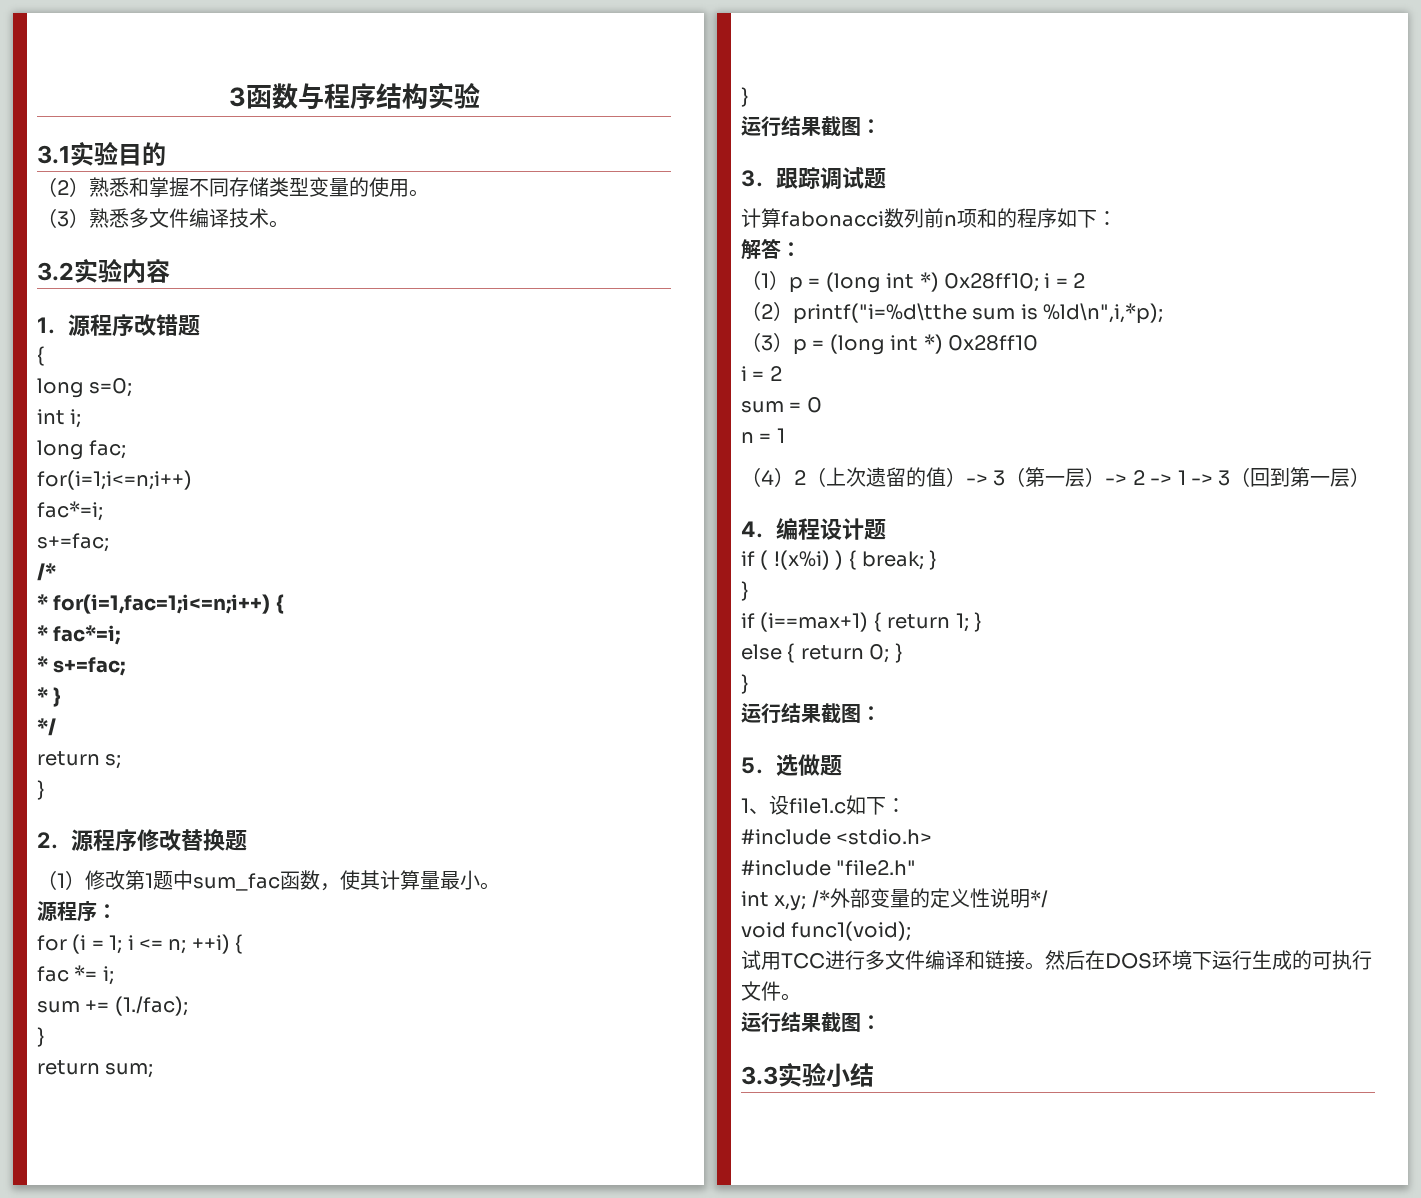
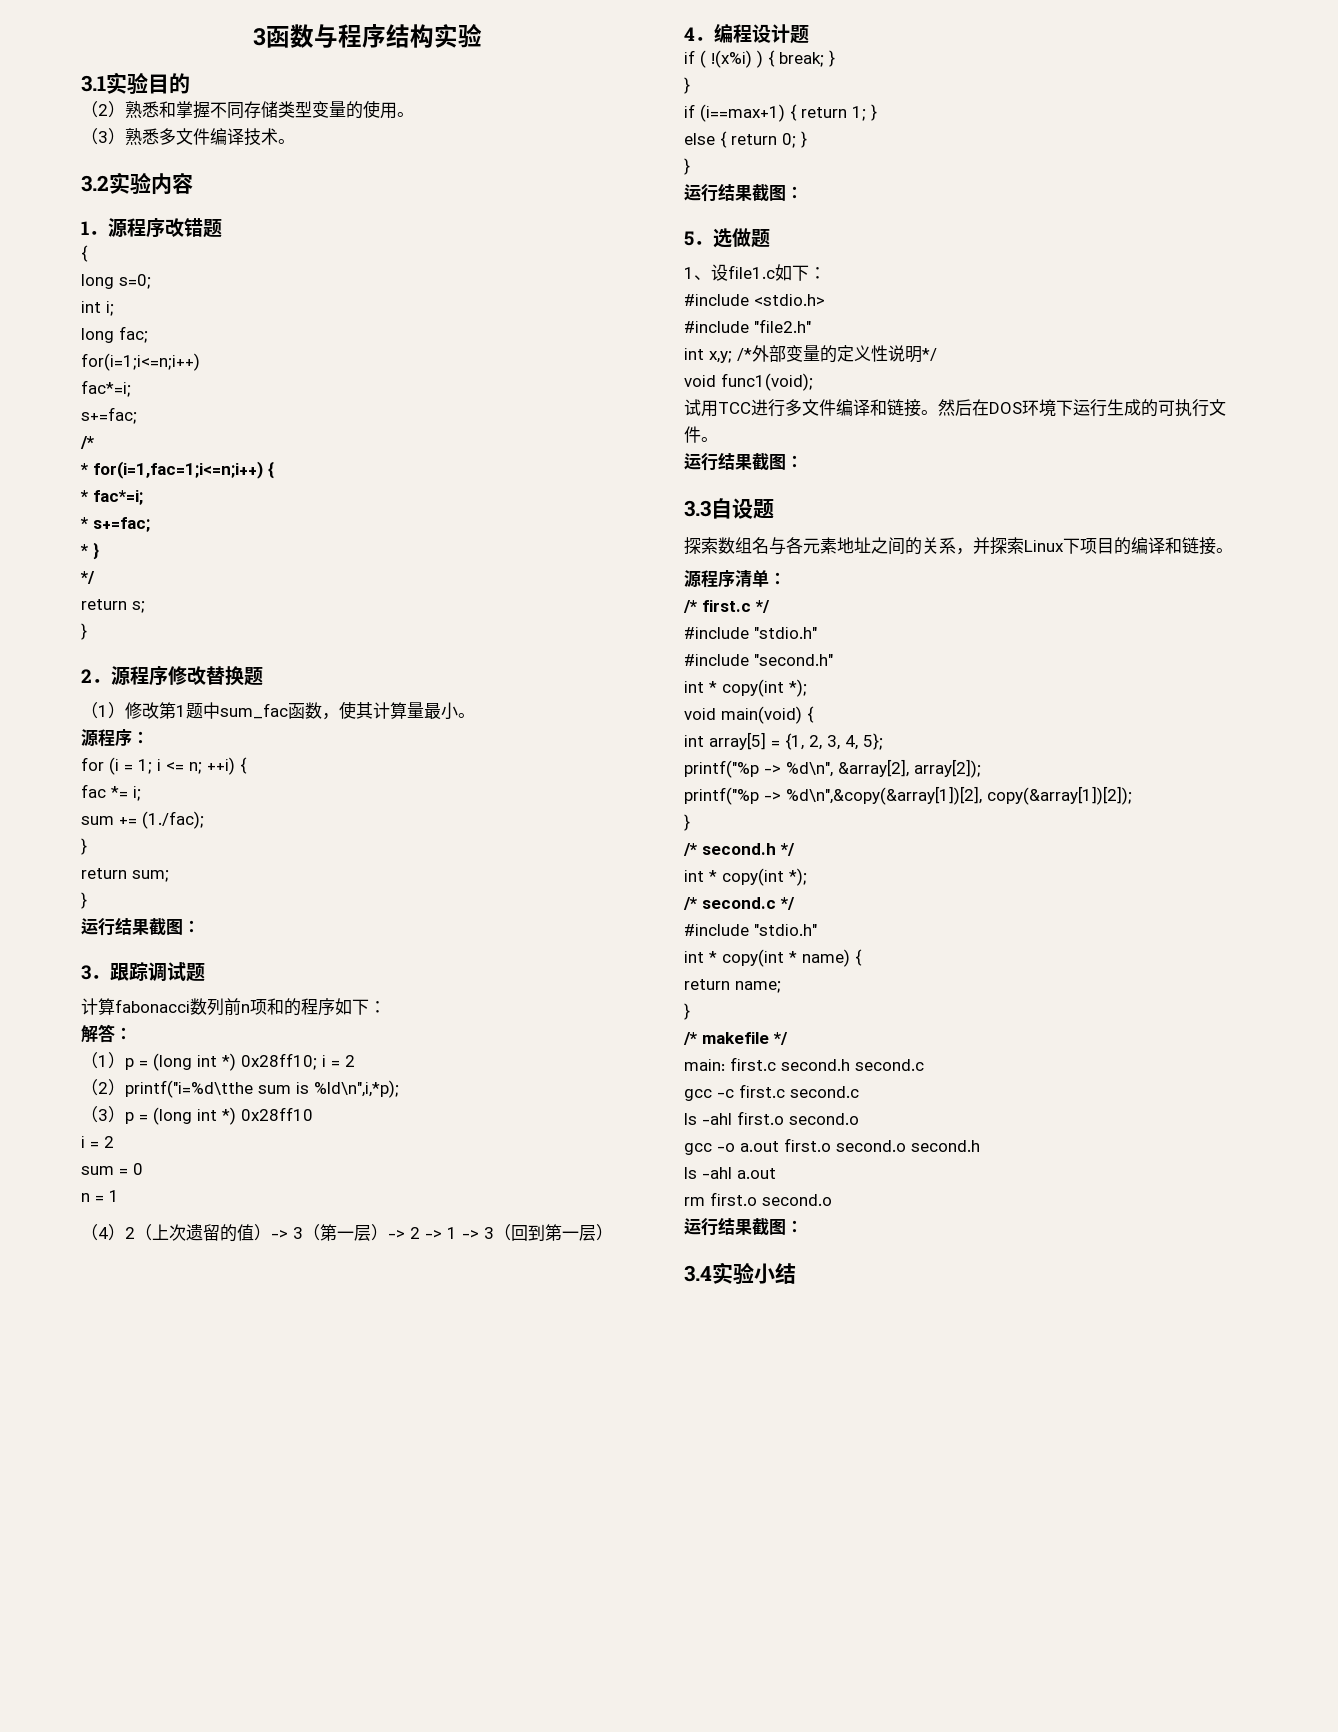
- 3.3实验小结
+ 3.3自设题
+ 探索数组名与各元素地址之间的关系，并探索Linux下项目的编译和链接。
+ 源程序清单：
+ /* first.c */
+ #include "stdio.h"
+ #include "second.h"
+ int * copy(int *);
+ void main(void) {
+ int array[5] = {1, 2, 3, 4, 5};
+ printf("%p -> %d\n", &array[2], array[2]);
+ printf("%p -> %d\n",&copy(&array[1])[2], copy(&array[1])[2]);
+ }
+ /* second.h */
+ int * copy(int *);
+ /* second.c */
+ #include "stdio.h"
+ int * copy(int * name) {
+ return name;
+ }
+ /* makefile */
+ main: first.c second.h second.c
+ gcc -c first.c second.c
+ ls -ahl first.o second.o
+ gcc -o a.out first.o second.o second.h
+ ls -ahl a.out
+ rm first.o second.o
+ 运行结果截图：
+ 3.4实验小结

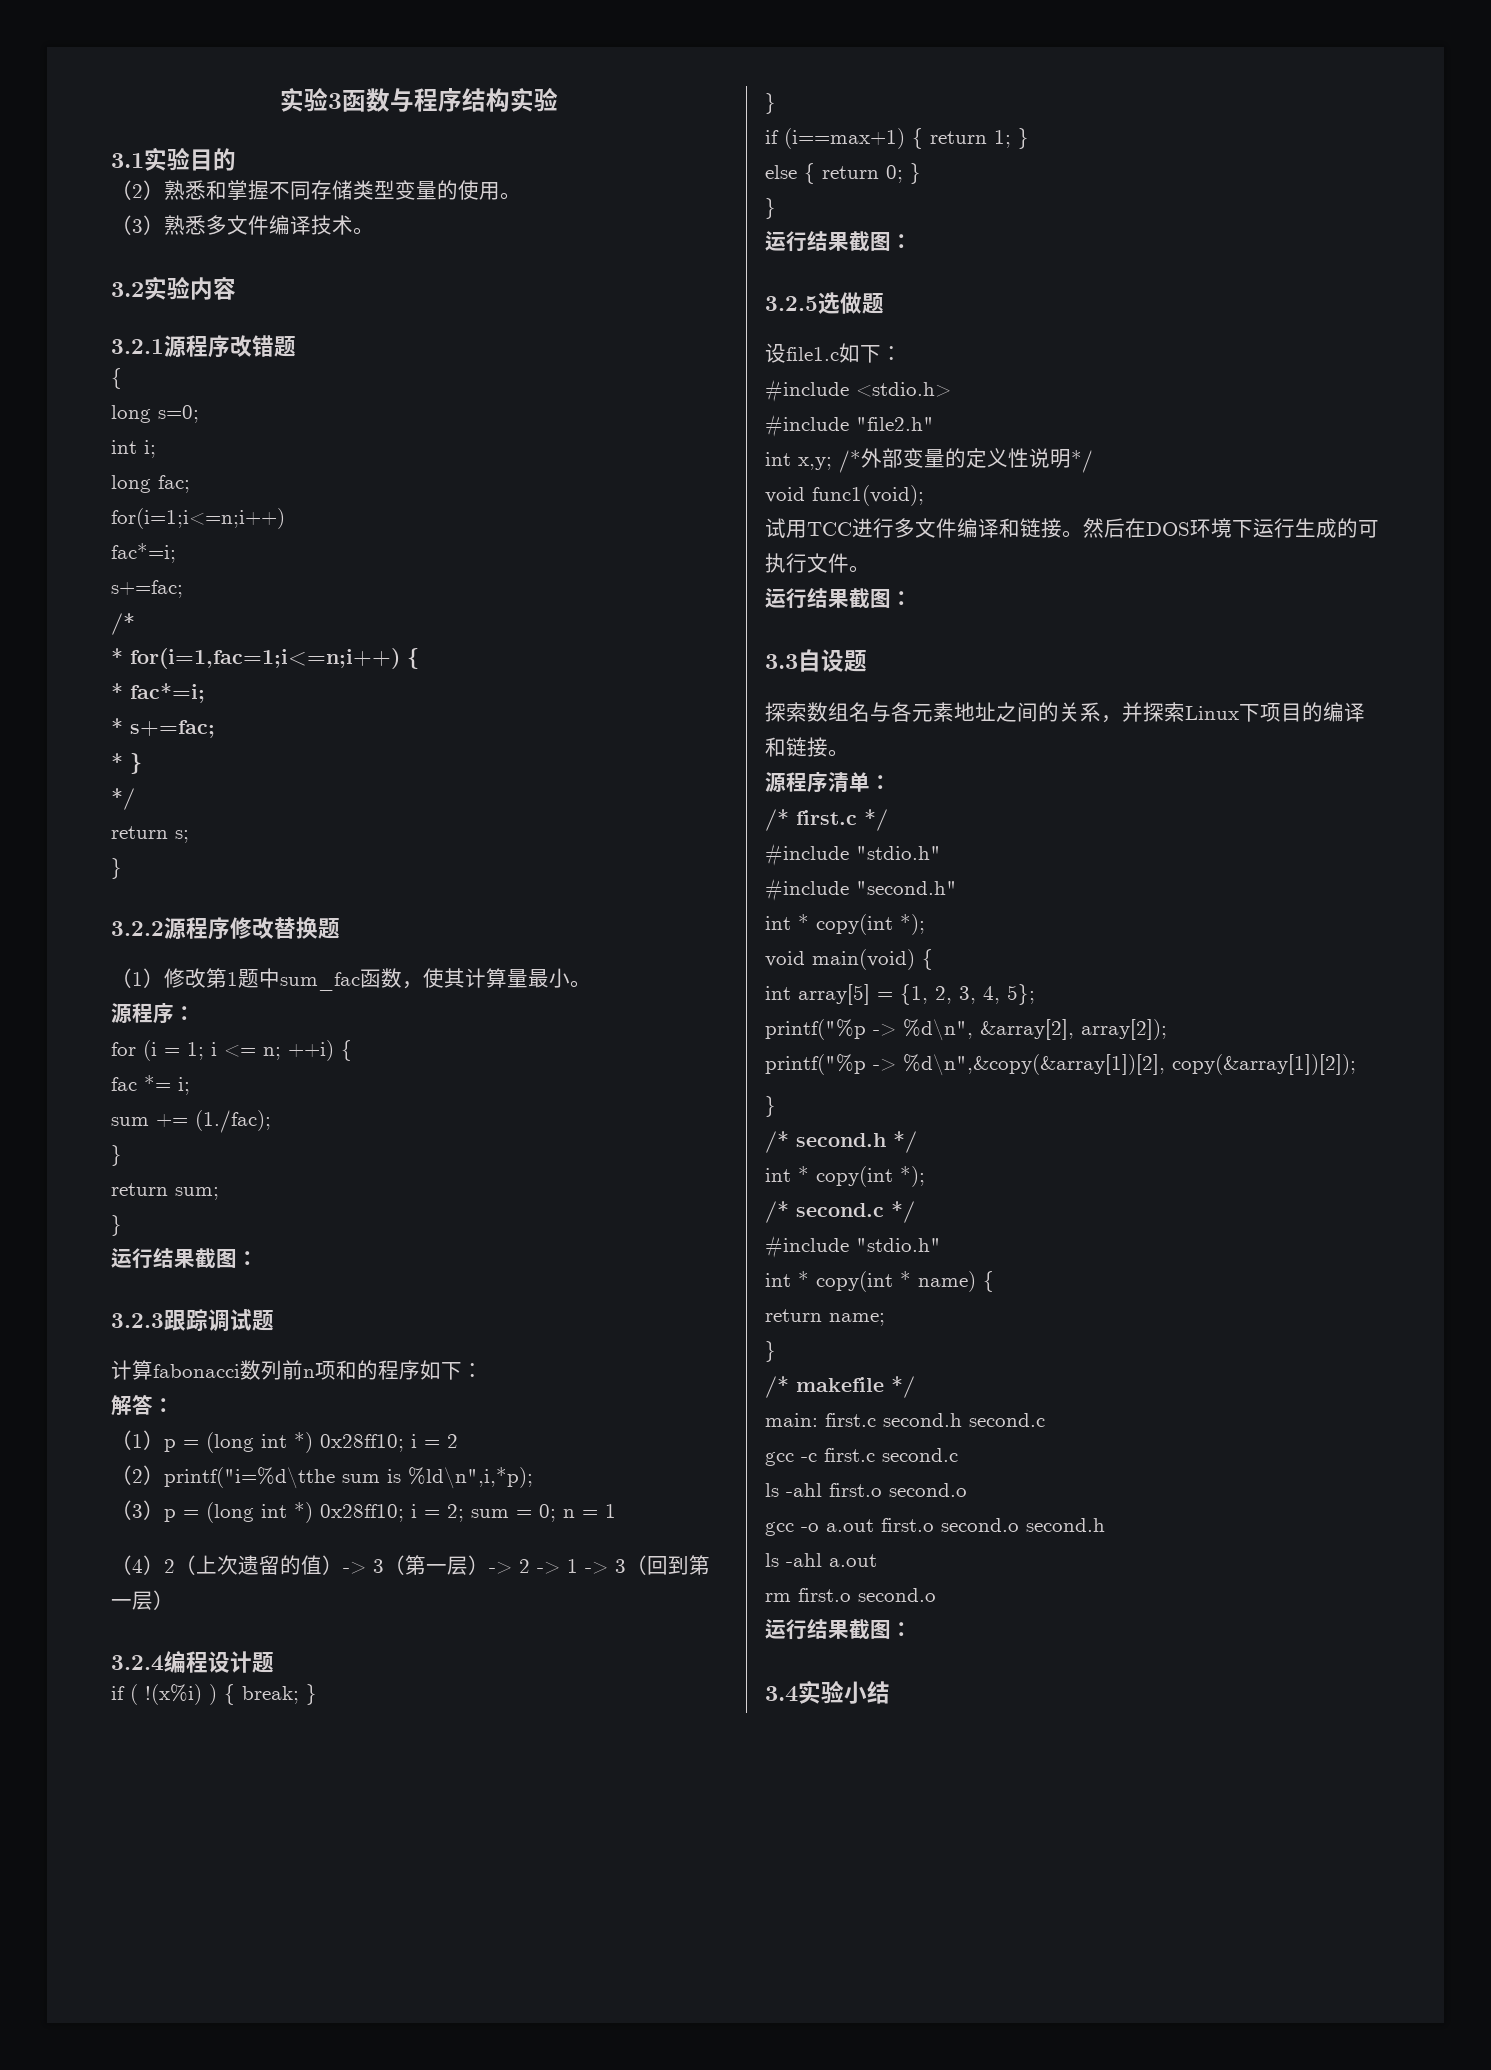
- 3函数与程序结构实验
+ 实验3函数与程序结构实验
- 1．源程序改错题
+ 3.2.1源程序改错题
- 2．源程序修改替换题
+ 3.2.2源程序修改替换题
- 3．跟踪调试题
+ 3.2.3跟踪调试题
- （3）p = (long int *) 0x28ff10
- i = 2
- sum = 0
- n = 1
+ （3）p = (long int *) 0x28ff10; i = 2; sum = 0; n = 1
- 4．编程设计题
+ 3.2.4编程设计题
- 5．选做题
+ 3.2.5选做题
- 1、设file1.c如下：
+ 设file1.c如下：

